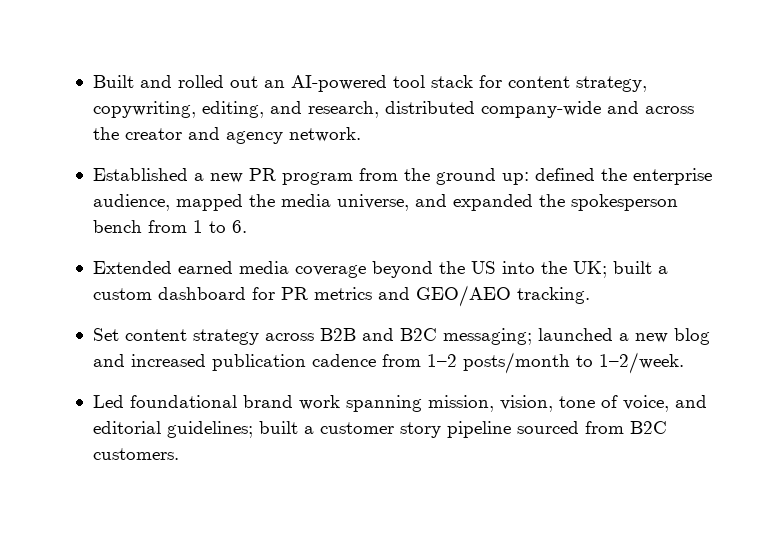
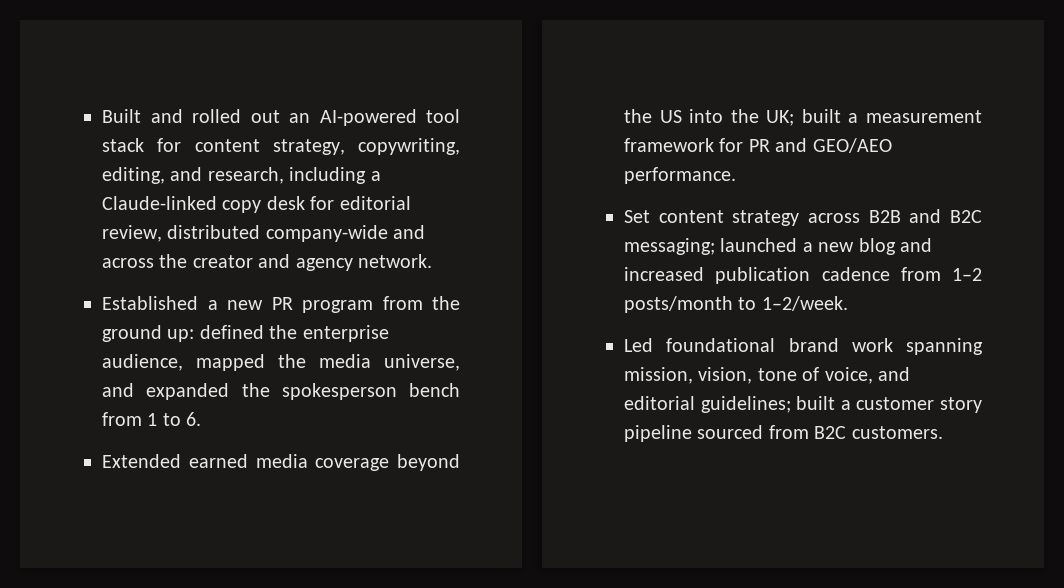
- Built and rolled out an AI-powered tool stack for content strategy, copywriting, editing, and research, distributed company-wide and across the creator and agency network.
+ Built and rolled out an AI-powered tool stack for content strategy, copywriting, editing, and research, including a Claude-linked copy desk for editorial review, distributed company-wide and across the creator and agency network.
- Extended earned media coverage beyond the US into the UK; built a custom dashboard for PR metrics and GEO/AEO tracking.
+ Extended earned media coverage beyond the US into the UK; built a measurement framework for PR and GEO/AEO performance.

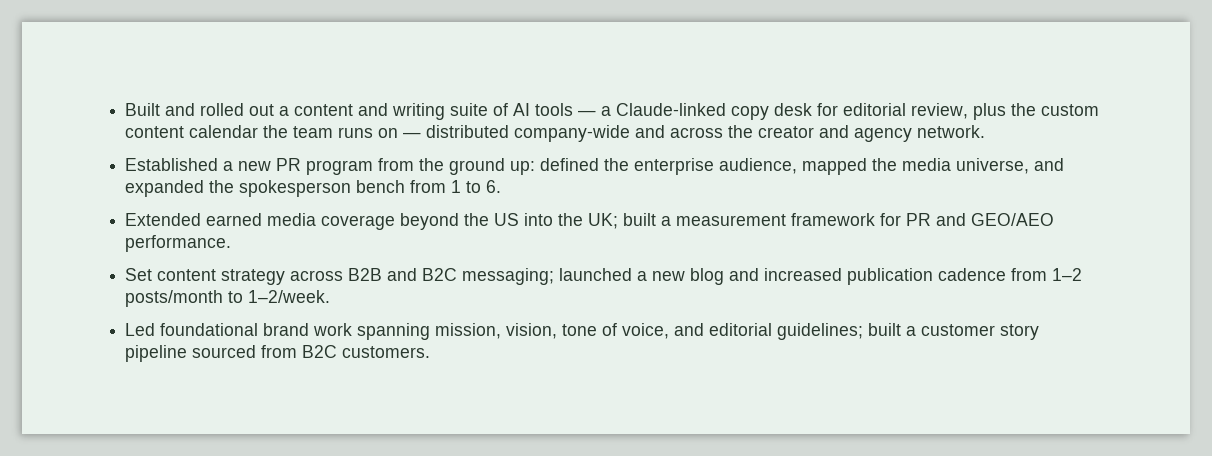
- Built and rolled out an AI-powered tool stack for content strategy, copywriting, editing, and research, including a Claude-linked copy desk for editorial review, distributed company-wide and across the creator and agency network.
+ Built and rolled out a content and writing suite of AI tools — a Claude-linked copy desk for editorial review, plus the custom content calendar the team runs on — distributed company-wide and across the creator and agency network.

